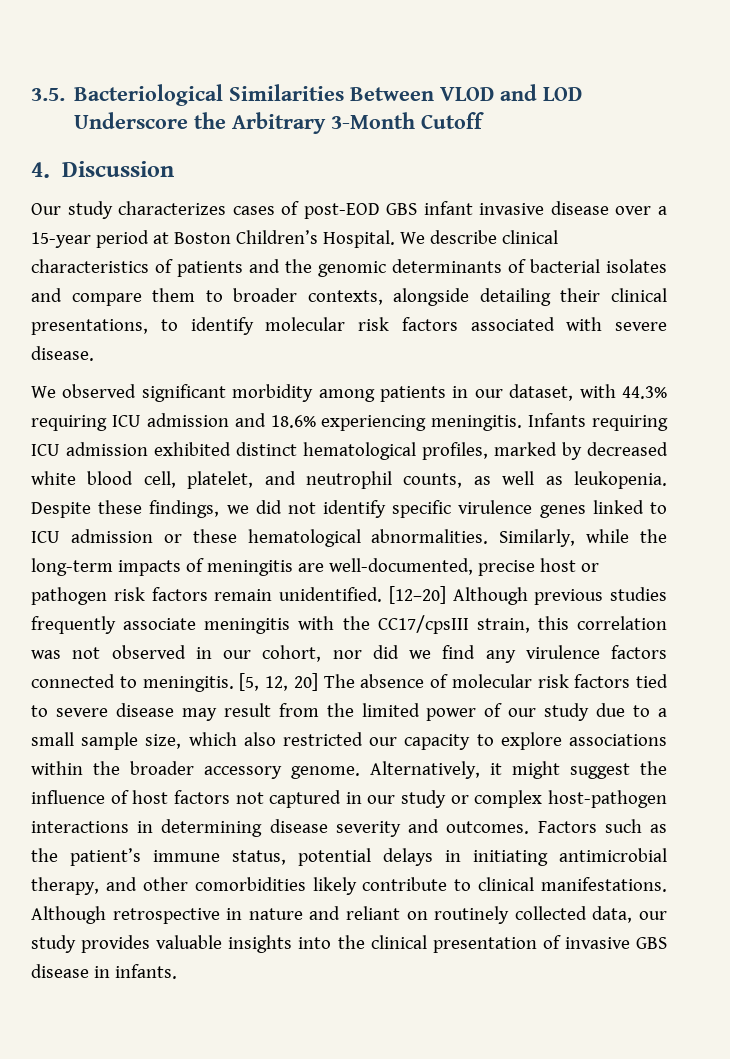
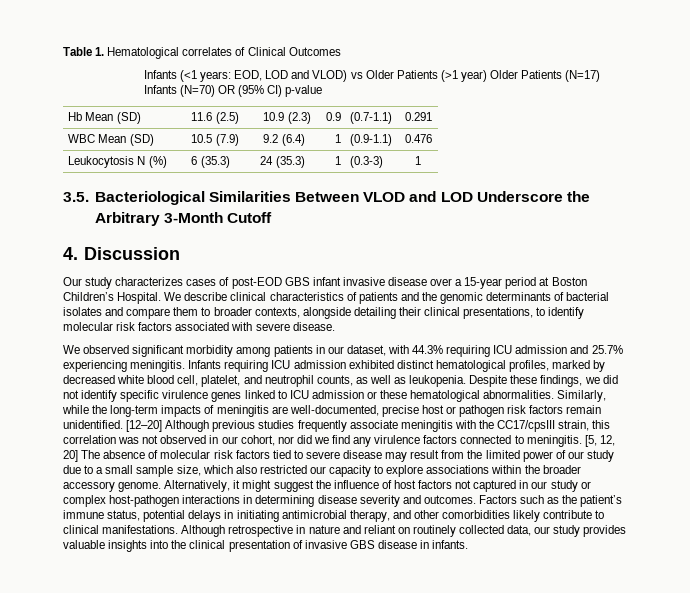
+ Table 1. Hematological correlates of Clinical Outcomes
+ Infants (<1 years: EOD, LOD and VLOD) vs Older Patients (>1 year) Older Patients (N=17) Infants (N=70) OR (95% CI) p-value
+ Hb Mean (SD) | 11.6 (2.5) | 10.9 (2.3) | 0.9 | (0.7-1.1) | 0.291
+ WBC Mean (SD) | 10.5 (7.9) | 9.2 (6.4) | 1 | (0.9-1.1) | 0.476
+ Leukocytosis N (%) | 6 (35.3) | 24 (35.3) | 1 | (0.3-3) | 1
- We observed significant morbidity among patients in our dataset, with 44.3% requiring ICU admission and 18.6% experiencing meningitis.
+ We observed significant morbidity among patients in our dataset, with 44.3% requiring ICU admission and 25.7% experiencing meningitis.

